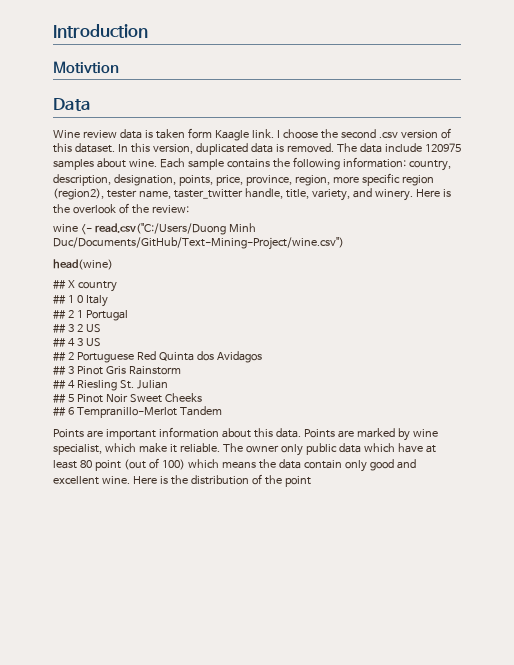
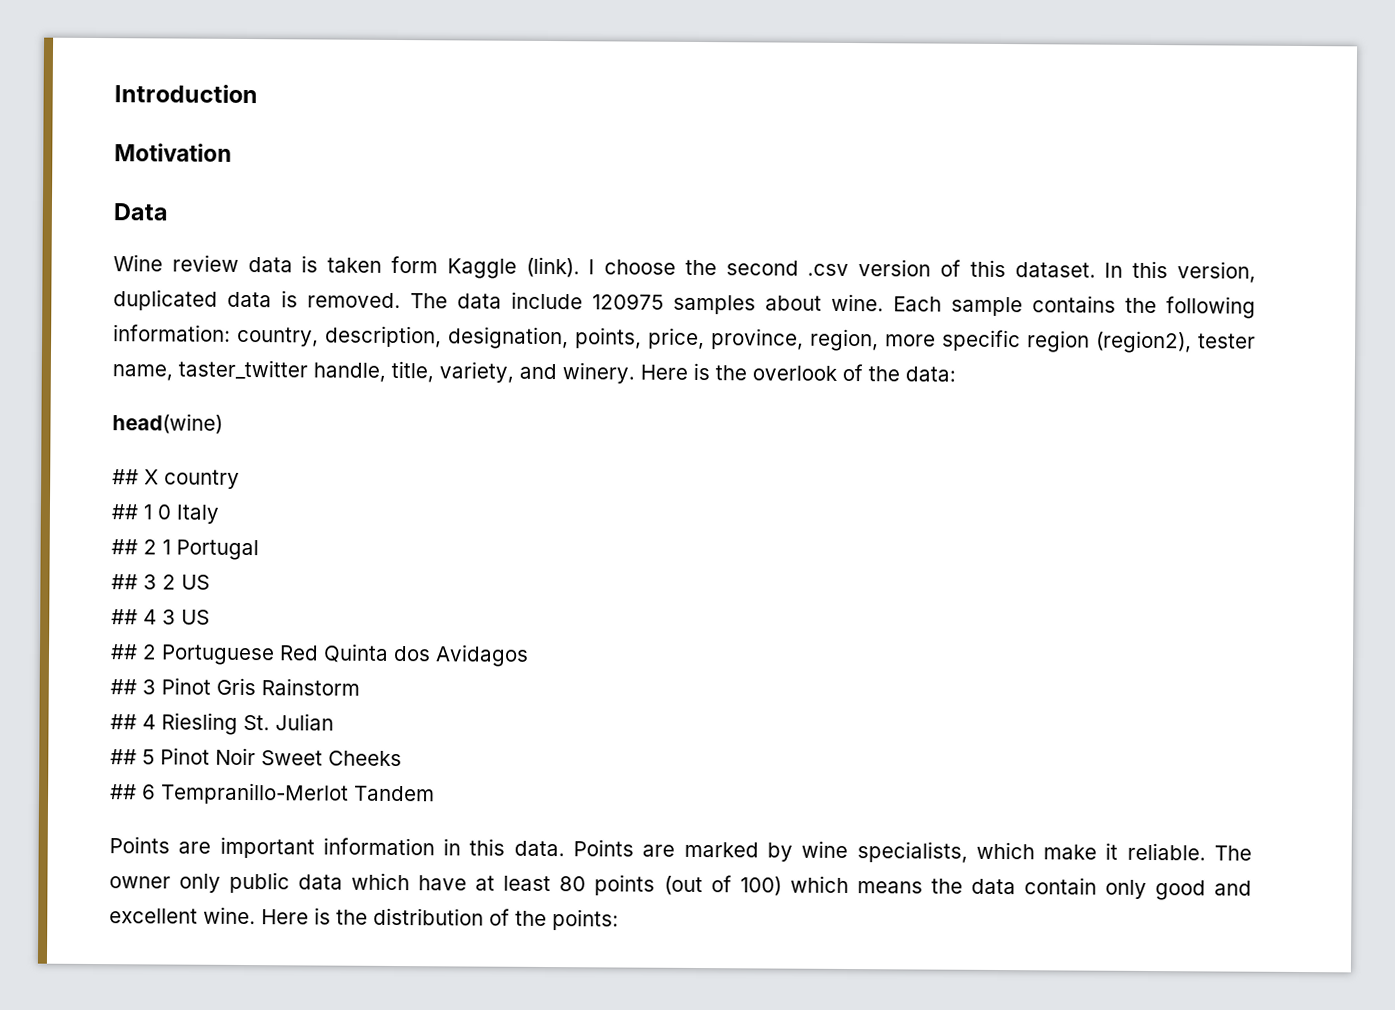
- Motivtion
+ Motivation
- Wine review data is taken form Kaagle link.
+ Wine review data is taken form Kaggle (link).
- Here is the overlook of the review:
- wine <- read.csv("C:/Users/Duong Minh Duc/Documents/GitHub/Text-Mining-Project/wine.csv")
+ Here is the overlook of the data:
- Points are important information about this data.
+ Points are important information in this data.
- Points are marked by wine specialist, which make it reliable.
+ Points are marked by wine specialists, which make it reliable.
- The owner only public data which have at least 80 point (out of 100) which means the data contain only good and excellent wine.
+ The owner only public data which have at least 80 points (out of 100) which means the data contain only good and excellent wine.
- Here is the distribution of the point
+ Here is the distribution of the points:

